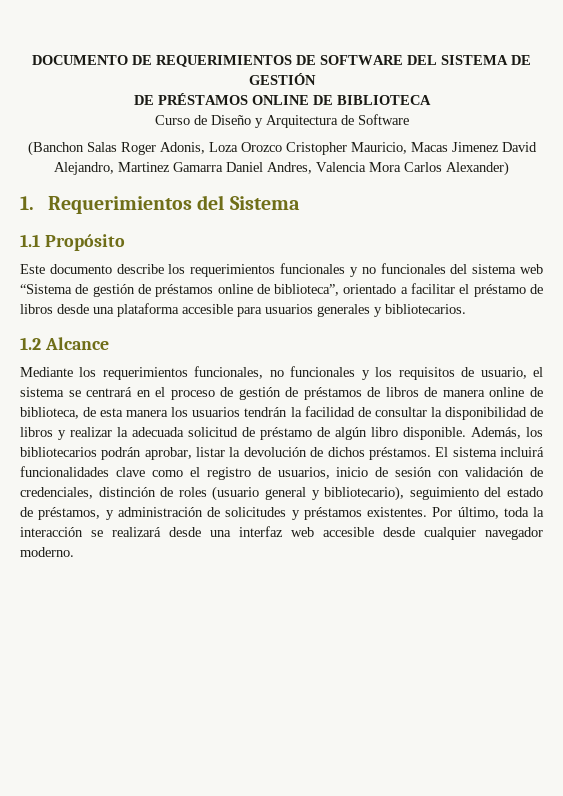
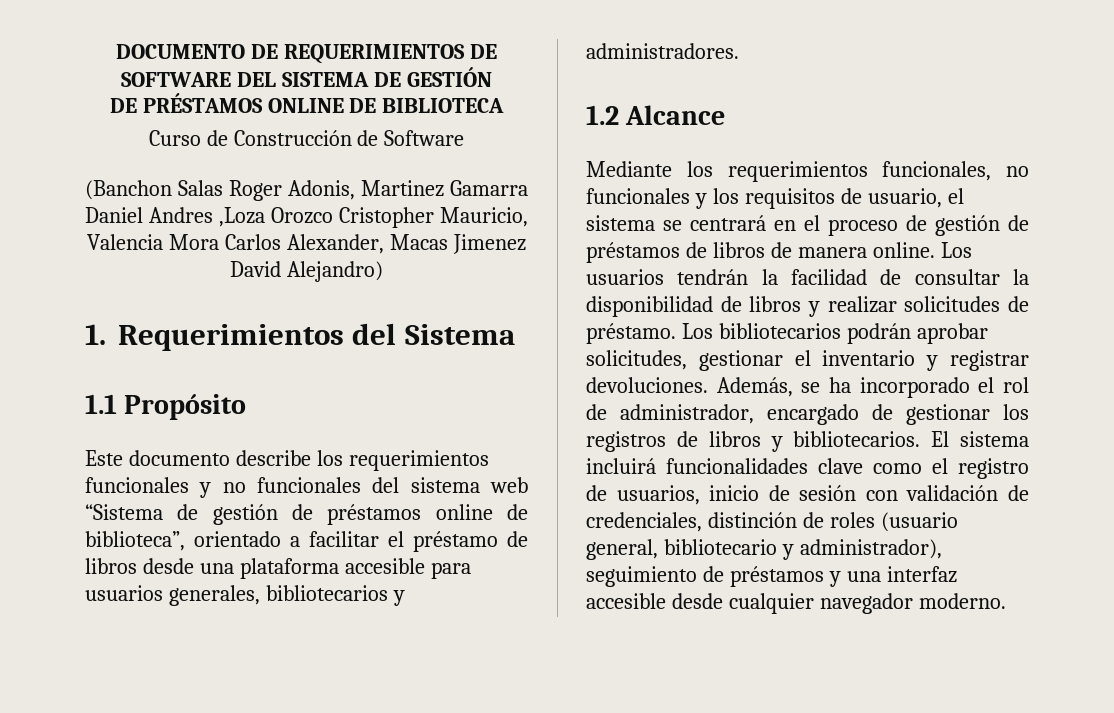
- Curso de Diseño y Arquitectura de Software
+ Curso de Construcción de Software
- (Banchon Salas Roger Adonis, Loza Orozco Cristopher Mauricio, Macas Jimenez David Alejandro, Martinez Gamarra Daniel Andres, Valencia Mora Carlos Alexander)
+ (Banchon Salas Roger Adonis, Martinez Gamarra Daniel Andres ,Loza Orozco Cristopher Mauricio, Valencia Mora Carlos Alexander, Macas Jimenez David Alejandro)
- Este documento describe los requerimientos funcionales y no funcionales del sistema web “Sistema de gestión de préstamos online de biblioteca”, orientado a facilitar el préstamo de libros desde una plataforma accesible para usuarios generales y bibliotecarios.
+ Este documento describe los requerimientos funcionales y no funcionales del sistema web “Sistema de gestión de préstamos online de biblioteca”, orientado a facilitar el préstamo de libros desde una plataforma accesible para usuarios generales, bibliotecarios y administradores.
- Mediante los requerimientos funcionales, no funcionales y los requisitos de usuario, el sistema se centrará en el proceso de gestión de préstamos de libros de manera online de biblioteca, de esta manera los usuarios tendrán la facilidad de consultar la disponibilidad de libros y realizar la adecuada solicitud de préstamo de algún libro disponible. Además, los bibliotecarios podrán aprobar, listar la devolución de dichos préstamos.
+ Mediante los requerimientos funcionales, no funcionales y los requisitos de usuario, el sistema se centrará en el proceso de gestión de préstamos de libros de manera online. Los usuarios tendrán la facilidad de consultar la disponibilidad de libros y realizar solicitudes de préstamo. Los bibliotecarios podrán aprobar solicitudes, gestionar el inventario y registrar devoluciones. Además, se ha incorporado el rol de administrador, encargado de gestionar los registros de libros y bibliotecarios.
- El sistema incluirá funcionalidades clave como el registro de usuarios, inicio de sesión con validación de credenciales, distinción de roles (usuario general y bibliotecario), seguimiento del estado de préstamos, y administración de solicitudes y préstamos existentes. Por último, toda la interacción se realizará desde una interfaz web accesible desde cualquier navegador moderno.
+ El sistema incluirá funcionalidades clave como el registro de usuarios, inicio de sesión con validación de credenciales, distinción de roles (usuario general, bibliotecario y administrador), seguimiento de préstamos y una interfaz accesible desde cualquier navegador moderno.

